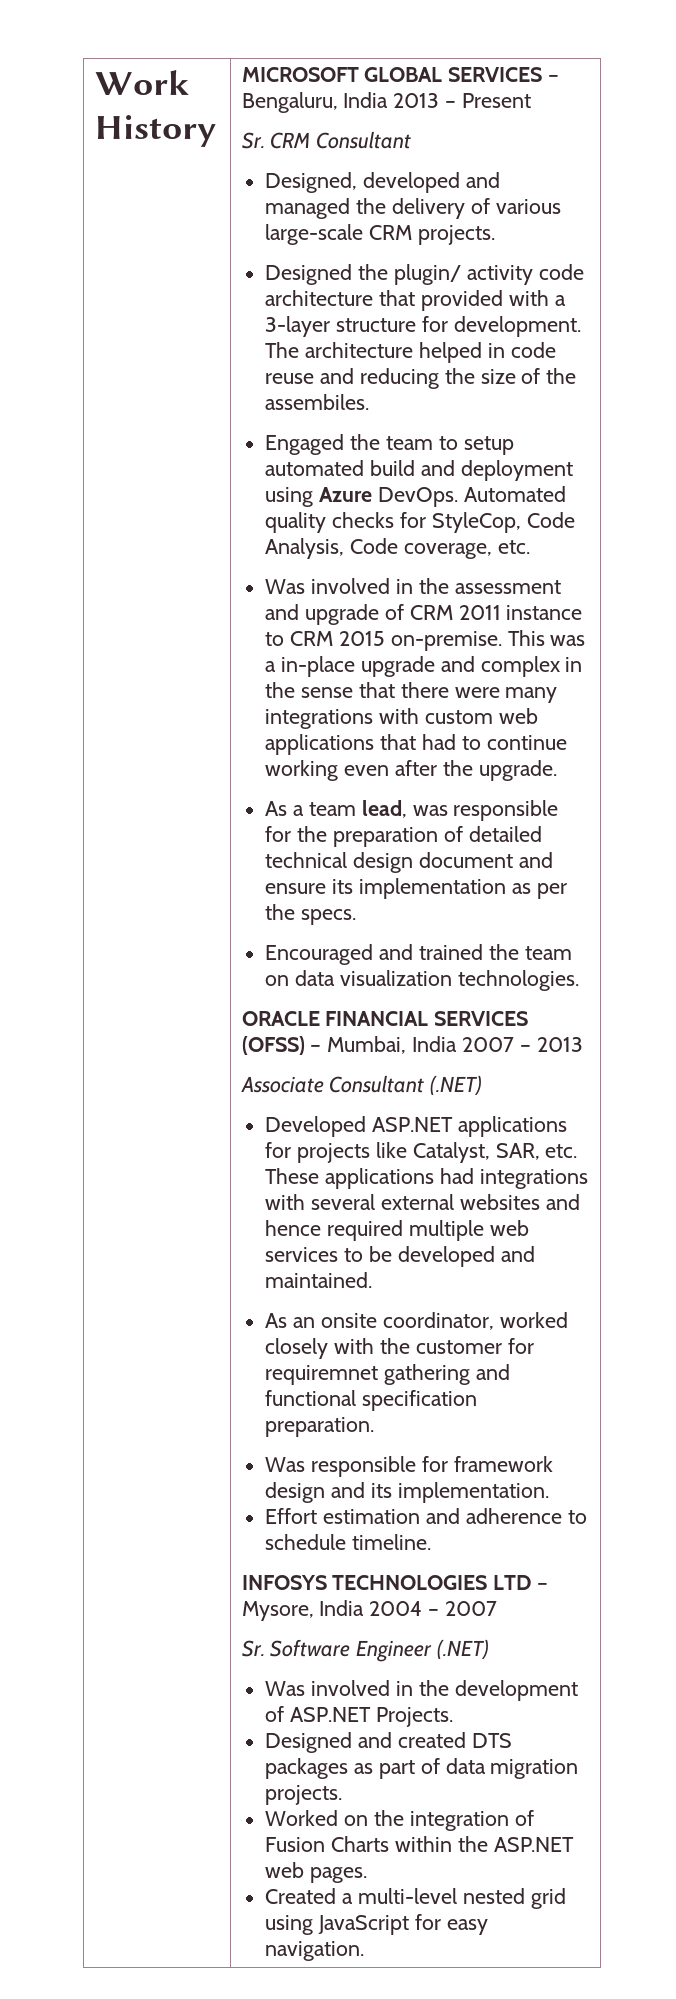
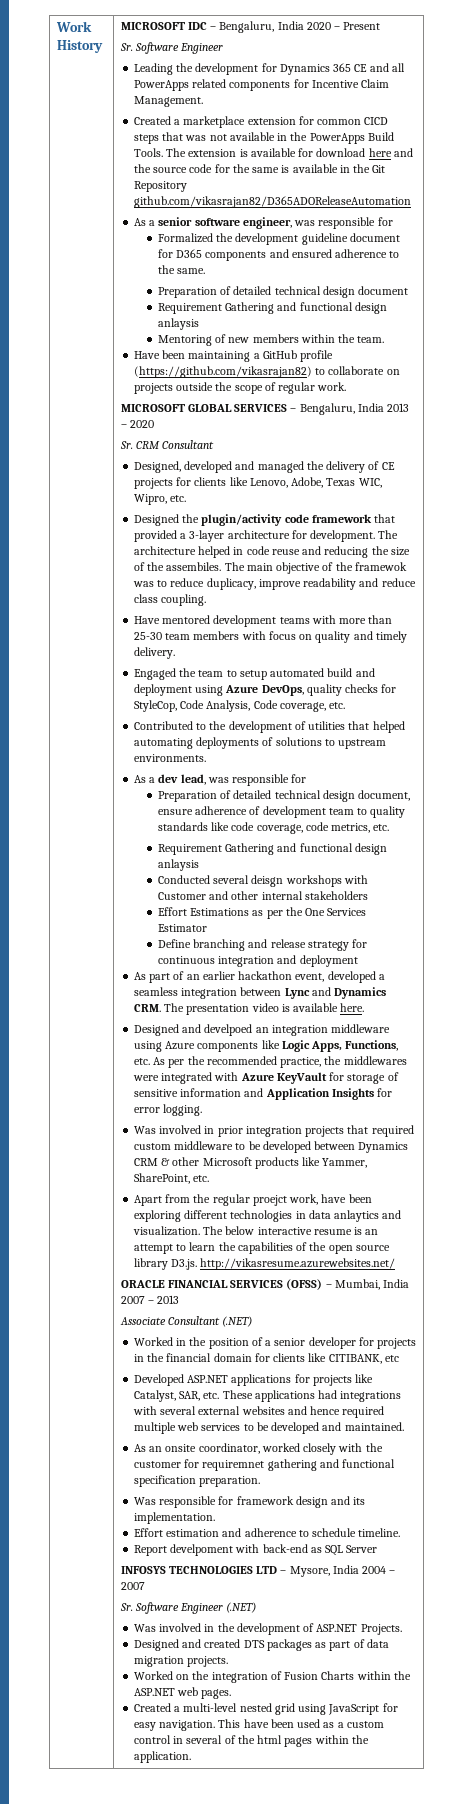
- MICROSOFT GLOBAL SERVICES – Bengaluru, India 2013 – Present
+ MICROSOFT IDC – Bengaluru, India 2020 – Present
+ Sr. Software Engineer
+ Leading the development for Dynamics 365 CE and all PowerApps related components for Incentive Claim Management.
+ Created a marketplace extension for common CICD steps that was not available in the PowerApps Build Tools. The extension is available for download here and the source code for the same is available in the Git Repository github.com/vikasrajan82/D365ADOReleaseAutomation
+ As a senior software engineer, was responsible for
+ Formalized the development guideline document for D365 components and ensured adherence to the same.
+ Preparation of detailed technical design document
+ Requirement Gathering and functional design anlaysis
+ Mentoring of new members within the team.
+ Have been maintaining a GitHub profile (https://github.com/vikasrajan82) to collaborate on projects outside the scope of regular work.
+ MICROSOFT GLOBAL SERVICES – Bengaluru, India 2013 – 2020
- Designed, developed and managed the delivery of various large-scale CRM projects.
- Designed the plugin/ activity code architecture that provided with a 3-layer structure for development.
+ Designed, developed and managed the delivery of CE projects for clients like Lenovo, Adobe, Texas WIC, Wipro, etc.
+ Designed the plugin/activity code framework that provided a 3-layer architecture for development.
+ The main objective of the framewok was to reduce duplicacy, improve readability and reduce class coupling.
+ Have mentored development teams with more than 25-30 team members with focus on quality and timely delivery.
- Engaged the team to setup automated build and deployment using Azure DevOps. Automated quality checks for StyleCop, Code Analysis, Code coverage, etc.
+ Engaged the team to setup automated build and deployment using Azure DevOps, quality checks for StyleCop, Code Analysis, Code coverage, etc.
- Was involved in the assessment and upgrade of CRM 2011 instance to CRM 2015 on-premise. This was a in-place upgrade and complex in the sense that there were many integrations with custom web applications that had to continue working even after the upgrade.
- As a team lead, was responsible for the preparation of detailed technical design document and ensure its implementation as per the specs.
- Encouraged and trained the team on data visualization technologies.
+ Contributed to the development of utilities that helped automating deployments of solutions to upstream environments.
+ As a dev lead, was responsible for
+ Preparation of detailed technical design document, ensure adherence of development team to quality standards like code coverage, code metrics, etc.
+ Requirement Gathering and functional design anlaysis
+ Conducted several deisgn workshops with Customer and other internal stakeholders
+ Effort Estimations as per the One Services Estimator
+ Define branching and release strategy for continuous integration and deployment
+ As part of an earlier hackathon event, developed a seamless integration between Lync and Dynamics CRM. The presentation video is available here.
+ Designed and develpoed an integration middleware using Azure components like Logic Apps, Functions, etc. As per the recommended practice, the middlewares were integrated with Azure KeyVault for storage of sensitive information and Application Insights for error logging.
+ Was involved in prior integration projects that required custom middleware to be developed between Dynamics CRM & other Microsoft products like Yammer, SharePoint, etc.
+ Apart from the regular proejct work, have been exploring different technologies in data anlaytics and visualization. The below interactive resume is an attempt to learn the capabilities of the open source library D3.js. http://vikasresume.azurewebsites.net/
+ Worked in the position of a senior developer for projects in the financial domain for clients like CITIBANK, etc
+ Report develpoment with back-end as SQL Server
+ This have been used as a custom control in several of the html pages within the application.

